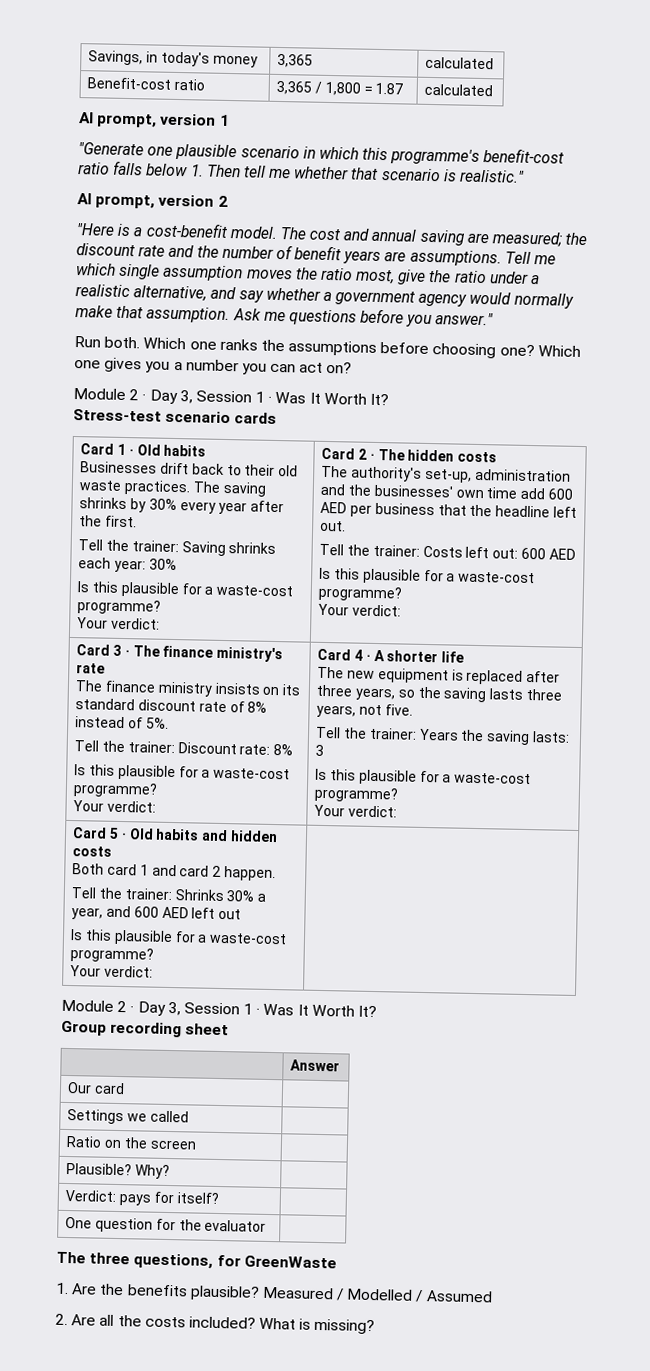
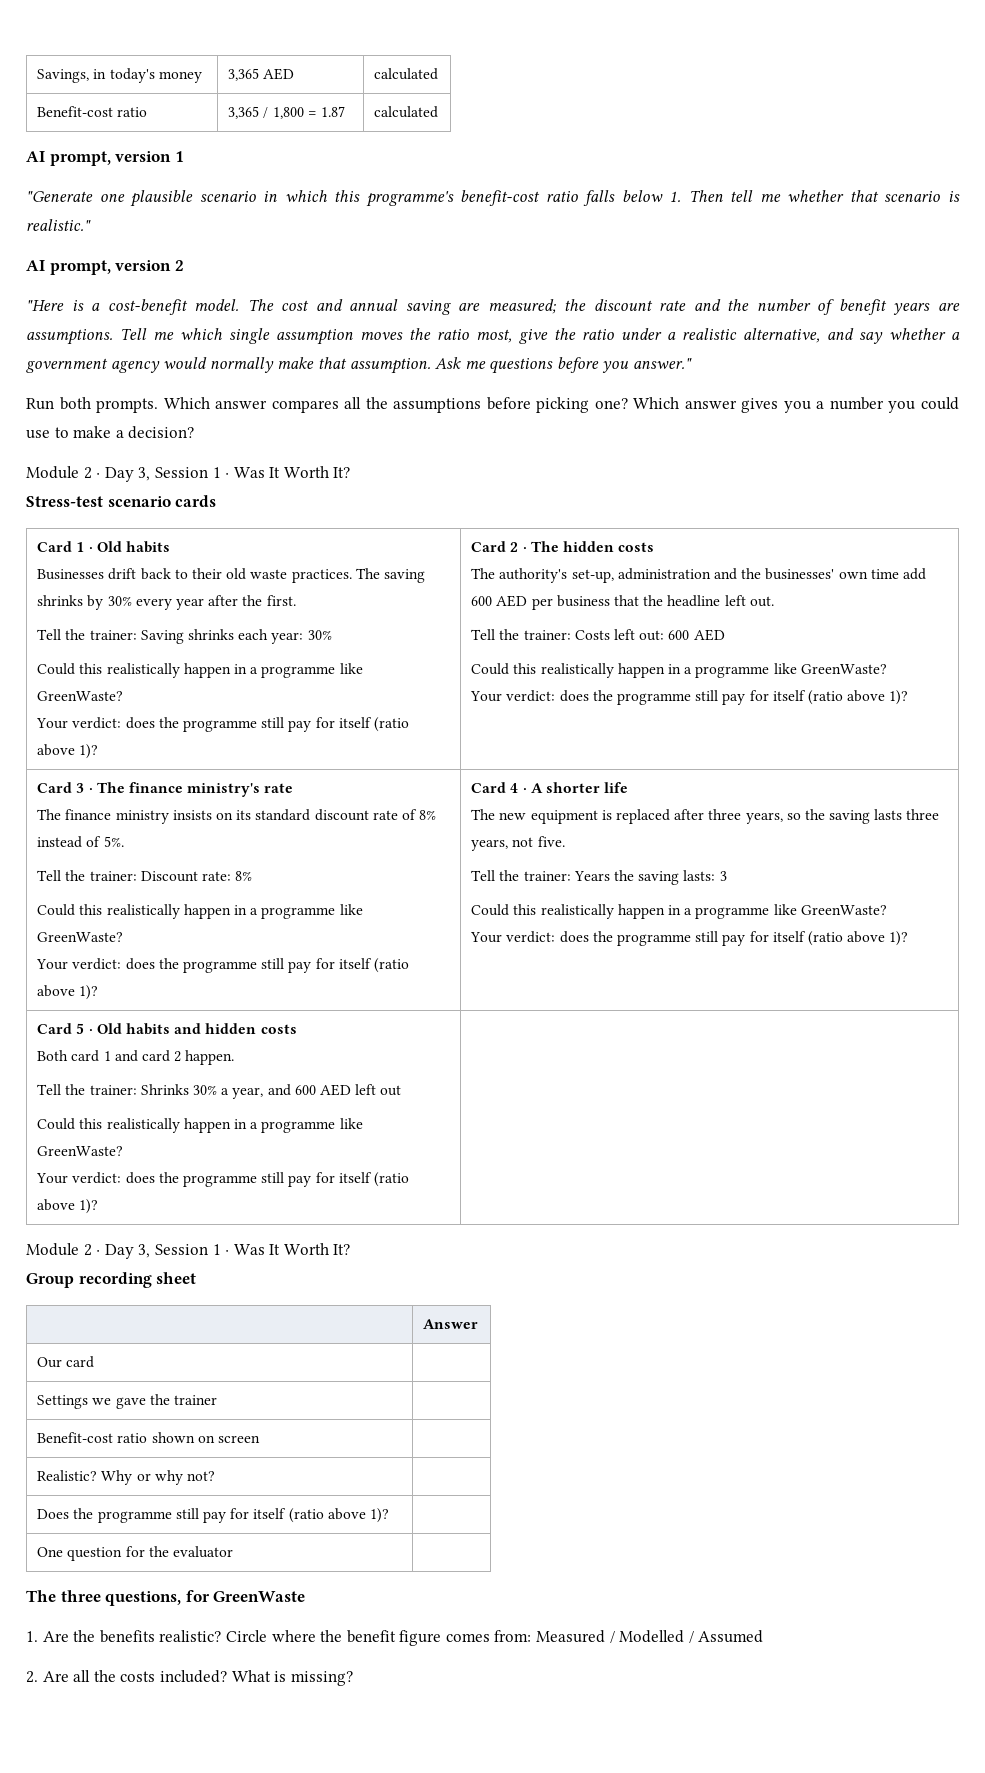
- Savings, in today's money | 3,365 | calculated
+ Savings, in today's money | 3,365 AED | calculated
- Run both. Which one ranks the assumptions before choosing one?
+ Run both prompts. Which answer compares all the assumptions before picking one?
- Which one gives you a number you can act on?
+ Which answer gives you a number you could use to make a decision?
  Tell the trainer: Saving shrinks each year: 30%
- Is this plausible for a waste-cost programme?
- Your verdict:
+ Could this realistically happen in a programme like GreenWaste?
+ Your verdict: does the programme still pay for itself (ratio above 1)?
  Tell the trainer: Costs left out: 600 AED
- Is this plausible for a waste-cost programme?
- Your verdict:
+ Could this realistically happen in a programme like GreenWaste?
+ Your verdict: does the programme still pay for itself (ratio above 1)?
  Tell the trainer: Discount rate: 8%
- Is this plausible for a waste-cost programme?
- Your verdict:
+ Could this realistically happen in a programme like GreenWaste?
+ Your verdict: does the programme still pay for itself (ratio above 1)?
  Tell the trainer: Years the saving lasts: 3
- Is this plausible for a waste-cost programme?
- Your verdict:
+ Could this realistically happen in a programme like GreenWaste?
+ Your verdict: does the programme still pay for itself (ratio above 1)?
  Tell the trainer: Shrinks 30% a year, and 600 AED left out
- Is this plausible for a waste-cost programme?
- Your verdict:
+ Could this realistically happen in a programme like GreenWaste?
+ Your verdict: does the programme still pay for itself (ratio above 1)?
- Settings we called |
- Ratio on the screen |
- Plausible? Why? |
- Verdict: pays for itself? |
+ Settings we gave the trainer |
+ Benefit-cost ratio shown on screen |
+ Realistic? Why or why not? |
+ Does the programme still pay for itself (ratio above 1)? |
- 1. Are the benefits plausible? Measured / Modelled / Assumed
+ 1. Are the benefits realistic? Circle where the benefit figure comes from: Measured / Modelled / Assumed

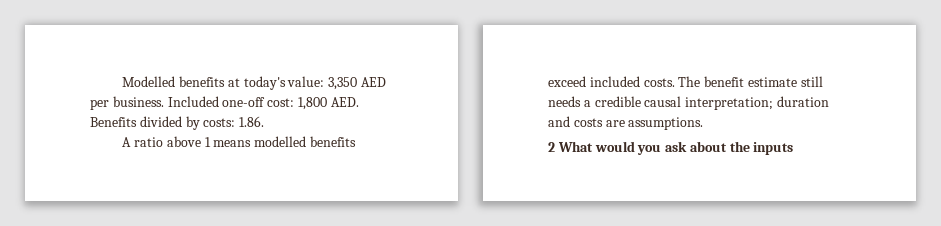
- Savings, in today's money | 3,365 AED | calculated
- Benefit-cost ratio | 3,365 / 1,800 = 1.87 | calculated
- AI prompt, version 1
- "Generate one plausible scenario in which this programme's benefit-cost ratio falls below 1. Then tell me whether that scenario is realistic."
- AI prompt, version 2
- "Here is a cost-benefit model. The cost and annual saving are measured; the discount rate and the number of benefit years are assumptions. Tell me which single assumption moves the ratio most, give the ratio under a realistic alternative, and say whether a government agency would normally make that assumption. Ask me questions before you answer."
- Run both prompts. Which answer compares all the assumptions before picking one? Which answer gives you a number you could use to make a decision?
- Module 2 · Day 3, Session 1 · Was It Worth It?
- Stress-test scenario cards
- Card 1 · Old habits
- Businesses drift back to their old waste practices. The saving shrinks by 30% every year after the first.
- Tell the trainer: Saving shrinks each year: 30%
- Could this realistically happen in a programme like GreenWaste?
- Your verdict: does the programme still pay for itself (ratio above 1)? | Card 2 · The hidden costs
- The authority's set-up, administration and the businesses' own time add 600 AED per business that the headline left out.
- Tell the trainer: Costs left out: 600 AED
- Could this realistically happen in a programme like GreenWaste?
- Your verdict: does the programme still pay for itself (ratio above 1)?
- Card 3 · The finance ministry's rate
- The finance ministry insists on its standard discount rate of 8% instead of 5%.
- Tell the trainer: Discount rate: 8%
- Could this realistically happen in a programme like GreenWaste?
- Your verdict: does the programme still pay for itself (ratio above 1)? | Card 4 · A shorter life
- The new equipment is replaced after three years, so the saving lasts three years, not five.
- Tell the trainer: Years the saving lasts: 3
- Could this realistically happen in a programme like GreenWaste?
- Your verdict: does the programme still pay for itself (ratio above 1)?
- Card 5 · Old habits and hidden costs
- Both card 1 and card 2 happen.
- Tell the trainer: Shrinks 30% a year, and 600 AED left out
- Could this realistically happen in a programme like GreenWaste?
- Your verdict: does the programme still pay for itself (ratio above 1)? |
- Module 2 · Day 3, Session 1 · Was It Worth It?
- Group recording sheet
- | Answer
- Our card |
- Settings we gave the trainer |
- Benefit-cost ratio shown on screen |
- Realistic? Why or why not? |
- Does the programme still pay for itself (ratio above 1)? |
- One question for the evaluator |
- The three questions, for GreenWaste
- 1. Are the benefits realistic? Circle where the benefit figure comes from: Measured / Modelled / Assumed
- 2. Are all the costs included? What is missing?
+ Modelled benefits at today's value: 3,350 AED per business. Included one-off cost: 1,800 AED. Benefits divided by costs: 1.86.
+ A ratio above 1 means modelled benefits exceed included costs. The benefit estimate still needs a credible causal interpretation; duration and costs are assumptions.
+ 2 What would you ask about the inputs

